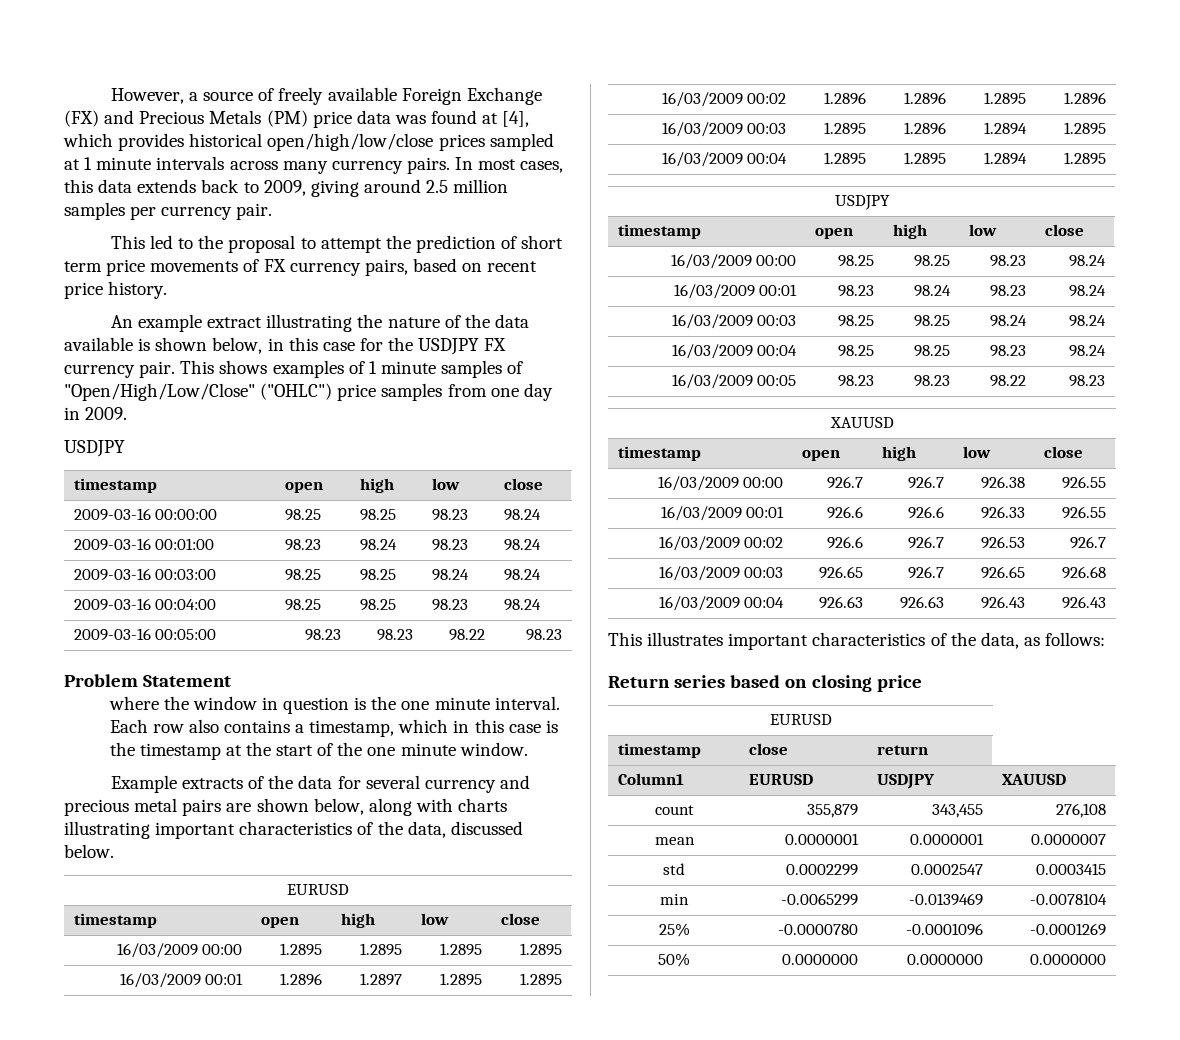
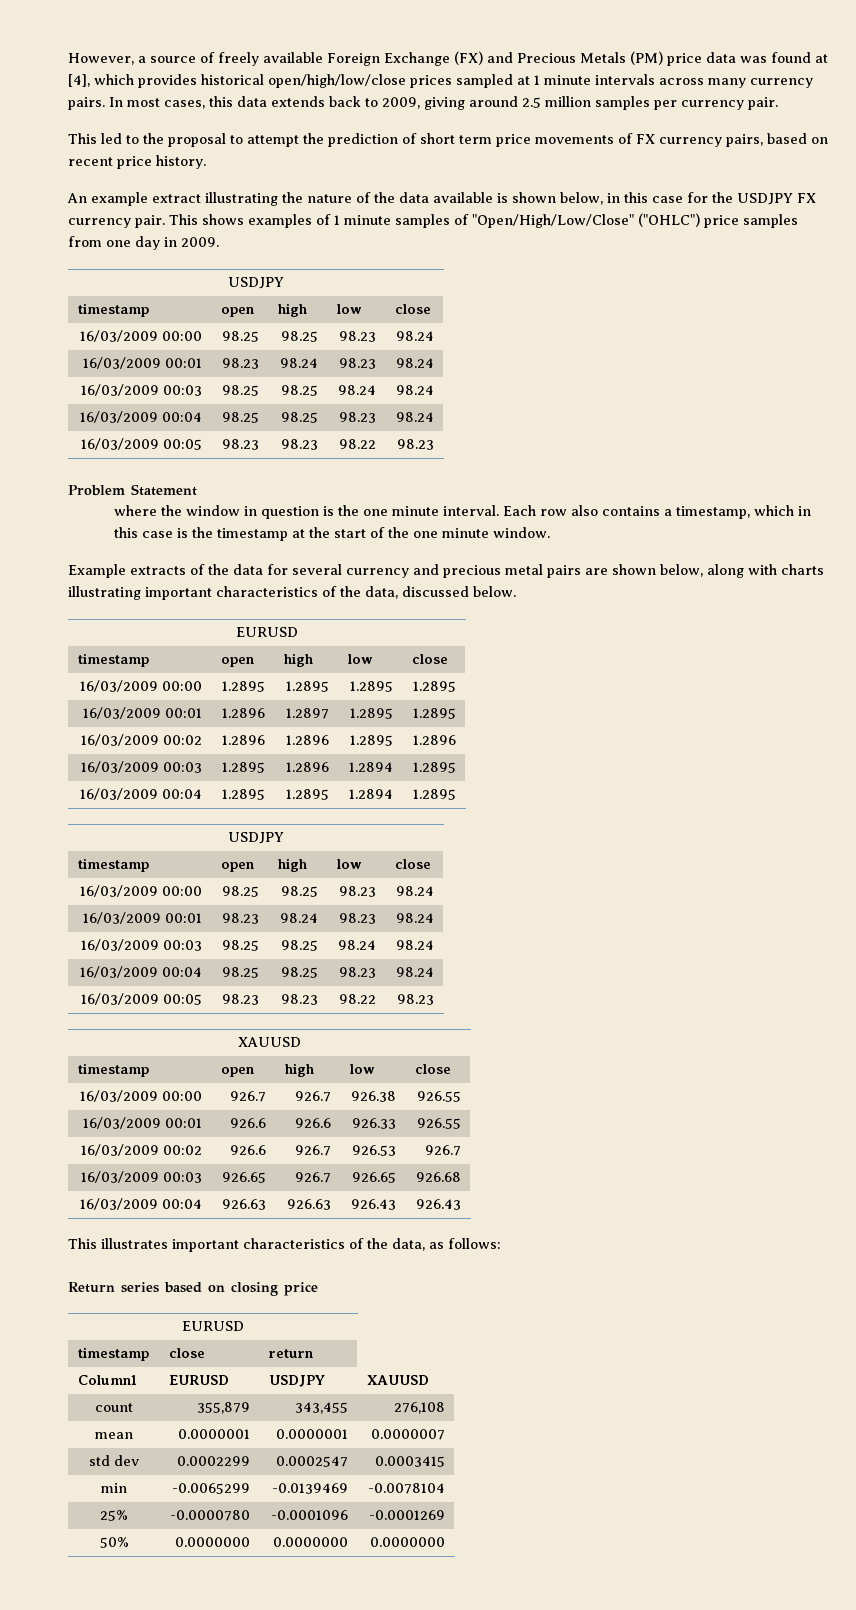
  This shows examples of 1 minute samples of "Open/High/Low/Close" ("OHLC") price samples from one day in 2009.
  USDJPY
  timestamp | open | high | low | close
- 2009-03-16 00:00:00 | 98.25 | 98.25 | 98.23 | 98.24
- 2009-03-16 00:01:00 | 98.23 | 98.24 | 98.23 | 98.24
- 2009-03-16 00:03:00 | 98.25 | 98.25 | 98.24 | 98.24
- 2009-03-16 00:04:00 | 98.25 | 98.25 | 98.23 | 98.24
- 2009-03-16 00:05:00 | 98.23 | 98.23 | 98.22 | 98.23
+ 16/03/2009 00:00 | 98.25 | 98.25 | 98.23 | 98.24
+ 16/03/2009 00:01 | 98.23 | 98.24 | 98.23 | 98.24
+ 16/03/2009 00:03 | 98.25 | 98.25 | 98.24 | 98.24
+ 16/03/2009 00:04 | 98.25 | 98.25 | 98.23 | 98.24
+ 16/03/2009 00:05 | 98.23 | 98.23 | 98.22 | 98.23
- std | 0.0002299 | 0.0002547 | 0.0003415
+ std dev | 0.0002299 | 0.0002547 | 0.0003415

